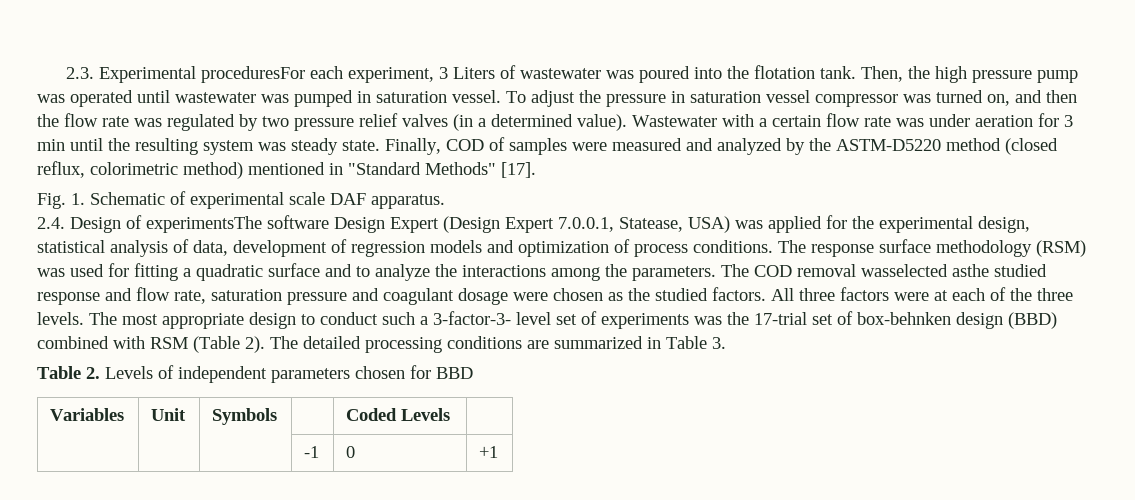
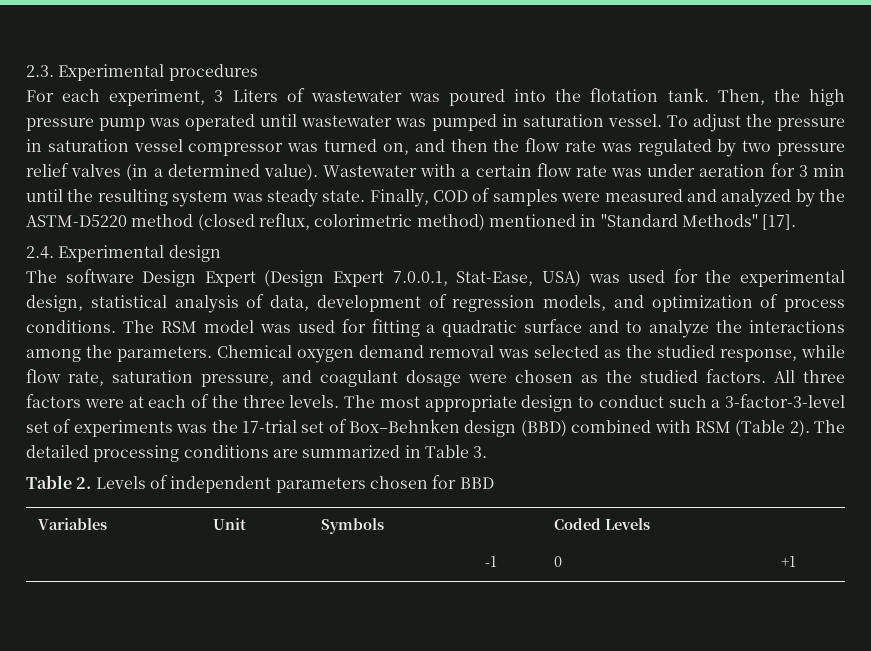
- 2.3. Experimental proceduresFor each experiment, 3 Liters of wastewater was poured into the flotation tank.
+ 2.3. Experimental procedures
+ For each experiment, 3 Liters of wastewater was poured into the flotation tank.
- Fig. 1. Schematic of experimental scale DAF apparatus.
- 2.4. Design of experimentsThe software Design Expert (Design Expert 7.0.0.1, Statease, USA) was applied for the experimental design, statistical analysis of data, development of regression models and optimization of process conditions.
+ 2.4. Experimental design
+ The software Design Expert (Design Expert 7.0.0.1, Stat-Ease, USA) was used for the experimental design, statistical analysis of data, development of regression models, and optimization of process conditions.
- The response surface methodology (RSM) was used for fitting a quadratic surface and to analyze the interactions among the parameters.
+ The RSM model was used for fitting a quadratic surface and to analyze the interactions among the parameters.
- The COD removal wasselected asthe studied response and flow rate, saturation pressure and coagulant dosage were chosen as the studied factors.
+ Chemical oxygen demand removal was selected as the studied response, while flow rate, saturation pressure, and coagulant dosage were chosen as the studied factors.
- The most appropriate design to conduct such a 3-factor-3- level set of experiments was the 17-trial set of box-behnken design (BBD) combined with RSM (Table 2).
+ The most appropriate design to conduct such a 3-factor-3-level set of experiments was the 17-trial set of Box–Behnken design (BBD) combined with RSM (Table 2).

